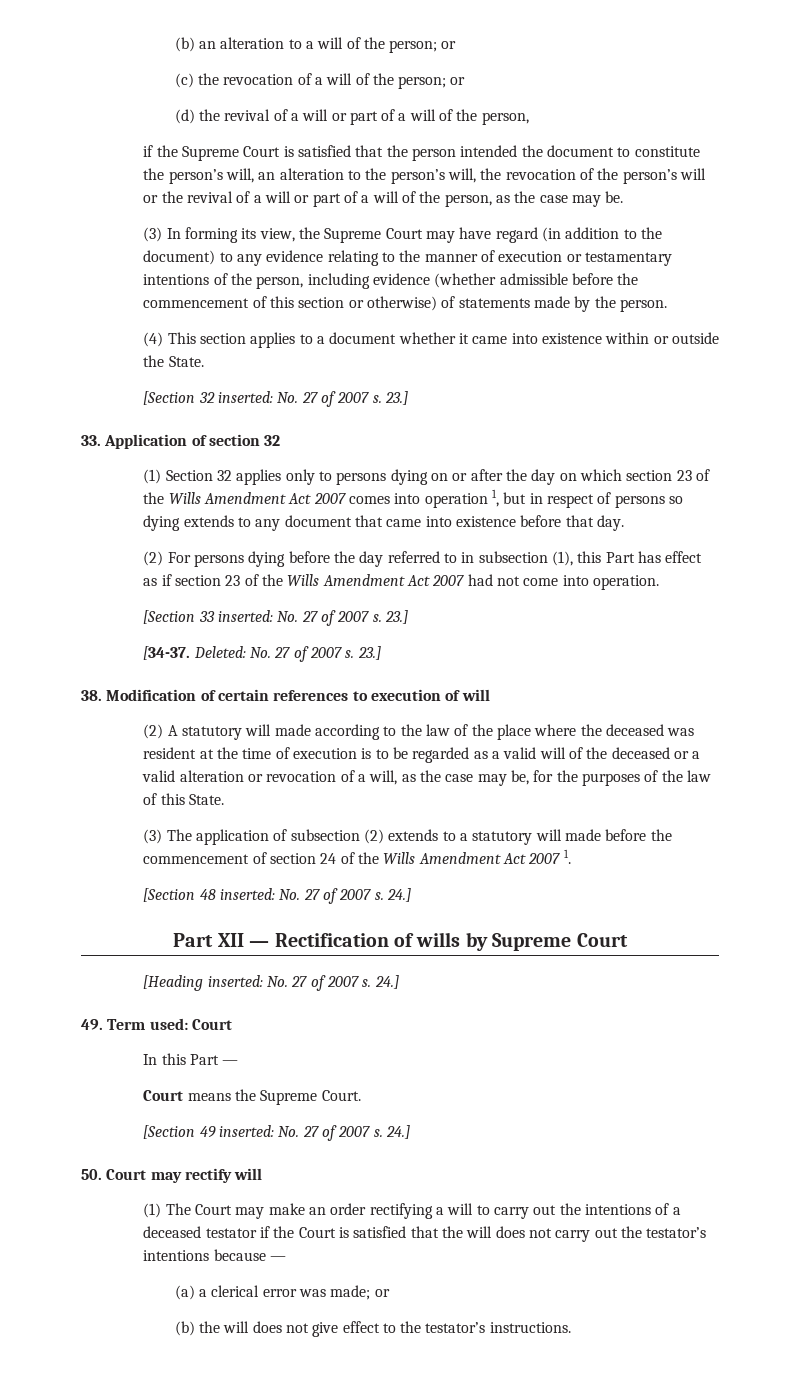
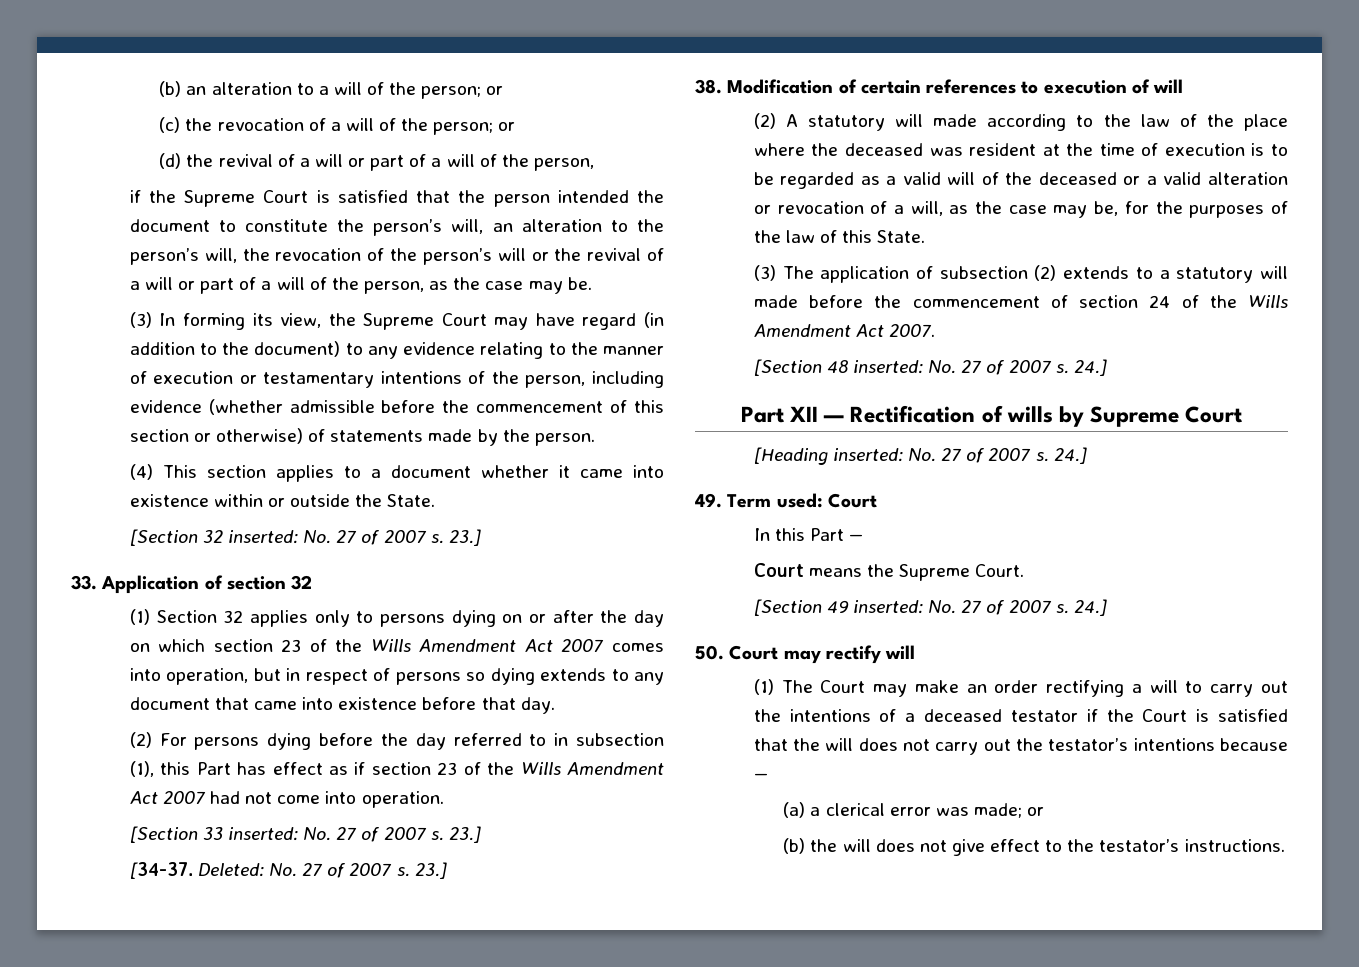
- (1) Section 32 applies only to persons dying on or after the day on which section 23 of the Wills Amendment Act 2007 comes into operation 1, but in respect of persons so dying extends to any document that came into existence before that day.
+ (1) Section 32 applies only to persons dying on or after the day on which section 23 of the Wills Amendment Act 2007 comes into operation, but in respect of persons so dying extends to any document that came into existence before that day.
- (3) The application of subsection (2) extends to a statutory will made before the commencement of section 24 of the Wills Amendment Act 2007 1.
+ (3) The application of subsection (2) extends to a statutory will made before the commencement of section 24 of the Wills Amendment Act 2007.

